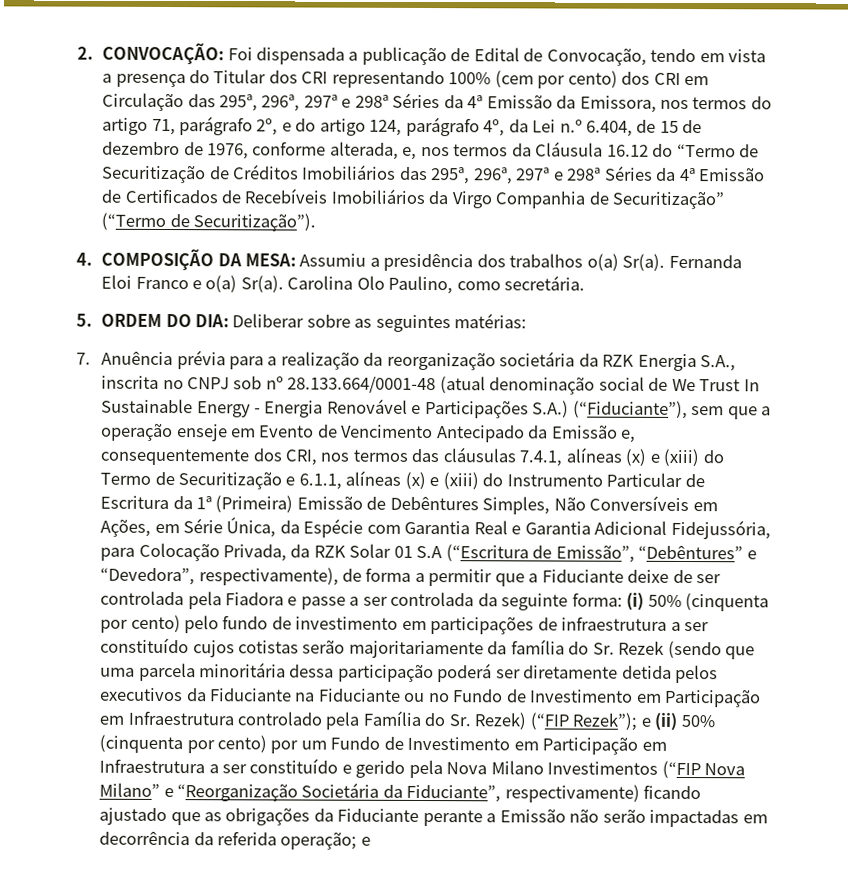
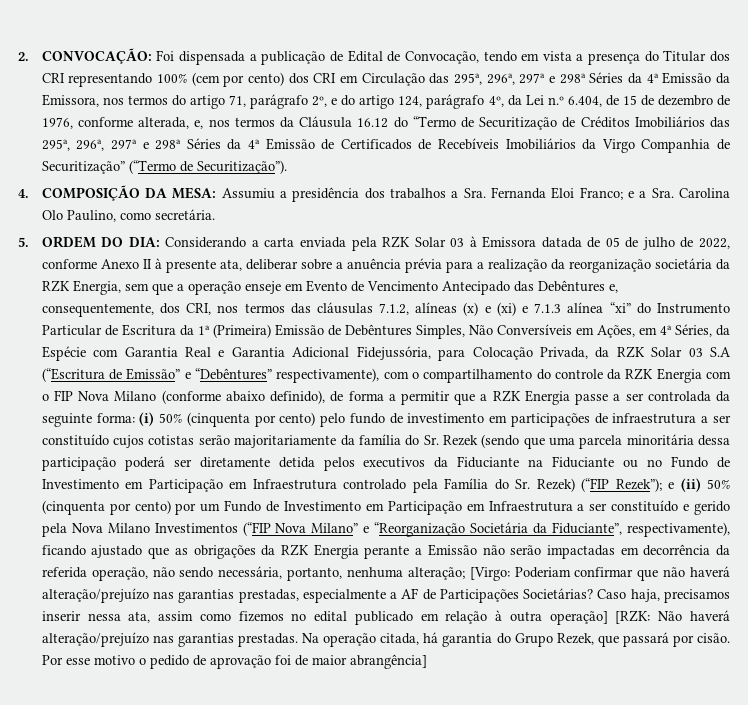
- 4. COMPOSIÇÃO DA MESA: Assumiu a presidência dos trabalhos o(a) Sr(a). Fernanda Eloi Franco e o(a) Sr(a). Carolina Olo Paulino, como secretária.
+ 4. COMPOSIÇÃO DA MESA: Assumiu a presidência dos trabalhos a Sra. Fernanda Eloi Franco; e a Sra. Carolina Olo Paulino, como secretária.
- Deliberar sobre as seguintes matérias:
- 7. Anuência prévia para a realização da reorganização societária da RZK Energia S.A., inscrita no CNPJ sob nº 28.133.664/0001-48 (atual denominação social de We Trust In Sustainable Energy - Energia Renovável e Participações S.A.) (“Fiduciante”), sem que a operação enseje em Evento de Vencimento Antecipado da Emissão e, consequentemente dos CRI, nos termos das cláusulas 7.4.1, alíneas (x) e (xiii) do Termo de Securitização e 6.1.1, alíneas (x) e (xiii) do Instrumento Particular de Escritura da 1ª (Primeira) Emissão de Debêntures Simples, Não Conversíveis em Ações, em Série Única, da Espécie com Garantia Real e Garantia Adicional Fidejussória, para Colocação Privada, da RZK Solar 01 S.A (“Escritura de Emissão”, “Debêntures” e “Devedora”, respectivamente), de forma a permitir que a Fiduciante deixe de ser controlada pela Fiadora e passe a ser controlada da seguinte forma:
+ Considerando a carta enviada pela RZK Solar 03 à Emissora datada de 05 de julho de 2022, conforme Anexo II à presente ata, deliberar sobre a anuência prévia para a realização da reorganização societária da RZK Energia, sem que a operação enseje em Evento de Vencimento Antecipado das Debêntures e, consequentemente, dos CRI, nos termos das cláusulas 7.1.2, alíneas (x) e (xi) e 7.1.3 alínea “xi” do Instrumento Particular de Escritura da 1ª (Primeira) Emissão de Debêntures Simples, Não Conversíveis em Ações, em 4ª Séries, da Espécie com Garantia Real e Garantia Adicional Fidejussória, para Colocação Privada, da RZK Solar 03 S.A (“Escritura de Emissão” e “Debêntures” respectivamente), com o compartilhamento do controle da RZK Energia com o FIP Nova Milano (conforme abaixo definido), de forma a permitir que a RZK Energia passe a ser controlada da seguinte forma:
- e (ii) 50% (cinquenta por cento) por um Fundo de Investimento em Participação em Infraestrutura a ser constituído e gerido pela Nova Milano Investimentos (“FIP Nova Milano” e “Reorganização Societária da Fiduciante”, respectivamente) ficando ajustado que as obrigações da Fiduciante perante a Emissão não serão impactadas em decorrência da referida operação; e
+ e (ii) 50% (cinquenta por cento) por um Fundo de Investimento em Participação em Infraestrutura a ser constituído e gerido pela Nova Milano Investimentos (“FIP Nova Milano” e “Reorganização Societária da Fiduciante”, respectivamente), ficando ajustado que as obrigações da RZK Energia perante a Emissão não serão impactadas em decorrência da referida operação, não sendo necessária, portanto, nenhuma alteração; [Virgo: Poderiam confirmar que não haverá alteração/prejuízo nas garantias prestadas, especialmente a AF de Participações Societárias? Caso haja, precisamos inserir nessa ata, assim como fizemos no edital publicado em relação à outra operação] [RZK: Não haverá alteração/prejuízo nas garantias prestadas. Na operação citada, há garantia do Grupo Rezek, que passará por cisão. Por esse motivo o pedido de aprovação foi de maior abrangência]

